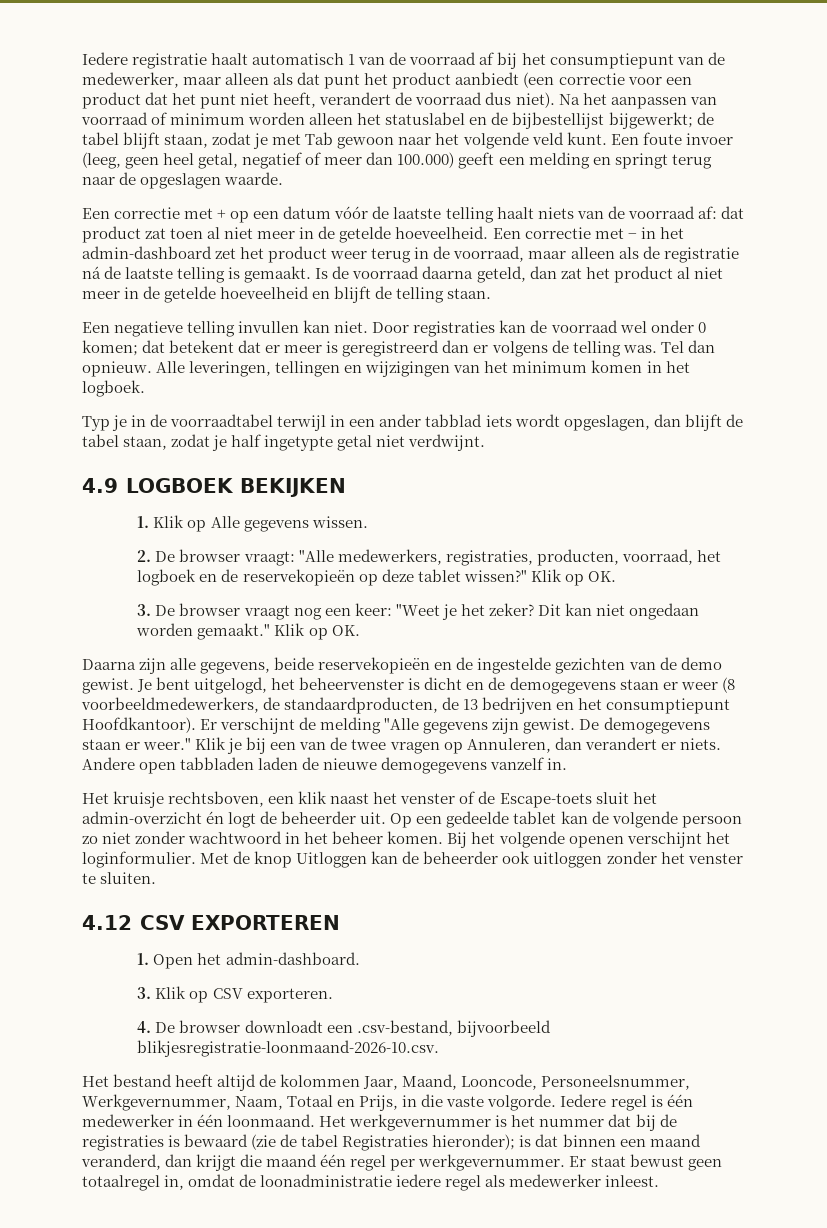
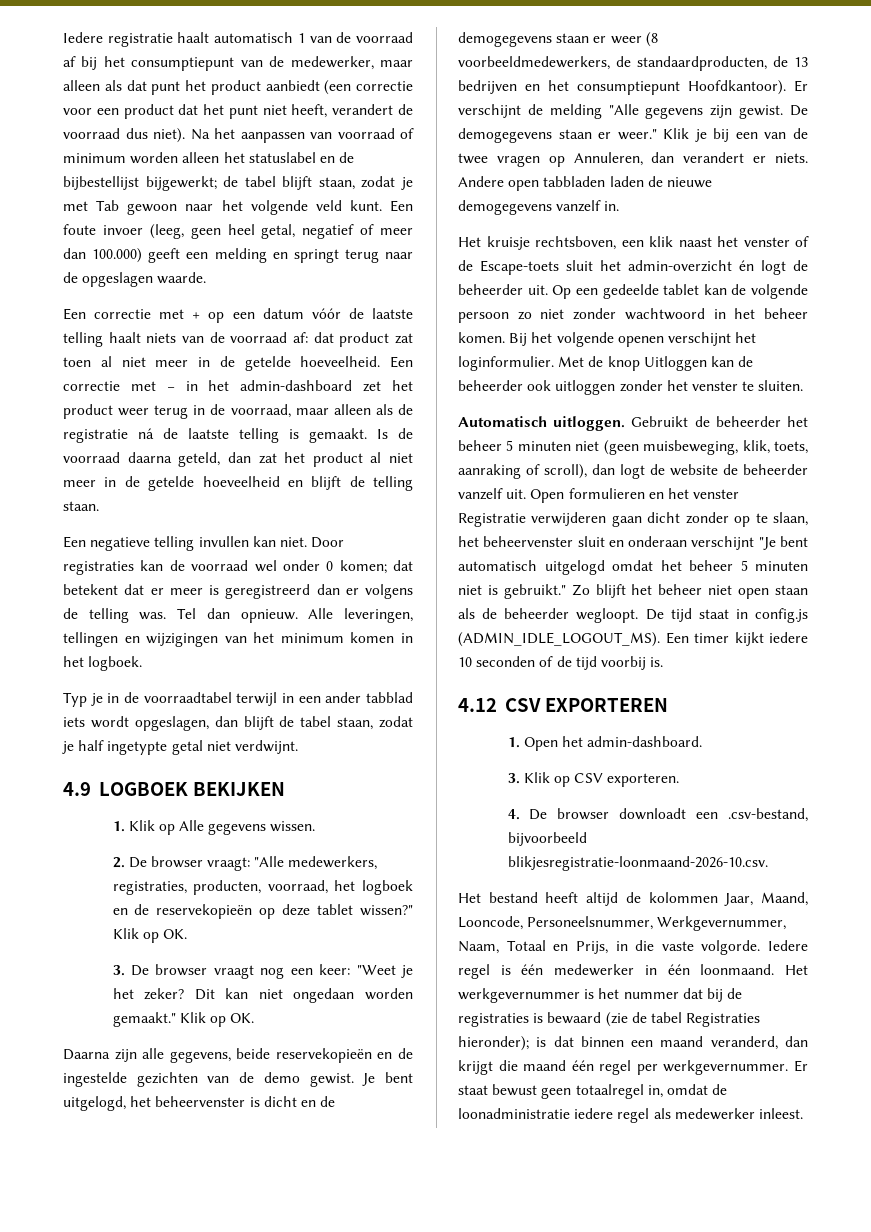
+ Automatisch uitloggen. Gebruikt de beheerder het beheer 5 minuten niet (geen muisbeweging, klik, toets, aanraking of scroll), dan logt de website de beheerder vanzelf uit. Open formulieren en het venster Registratie verwijderen gaan dicht zonder op te slaan, het beheervenster sluit en onderaan verschijnt "Je bent automatisch uitgelogd omdat het beheer 5 minuten niet is gebruikt." Zo blijft het beheer niet open staan als de beheerder wegloopt. De tijd staat in config.js (ADMIN_IDLE_LOGOUT_MS). Een timer kijkt iedere 10 seconden of de tijd voorbij is.

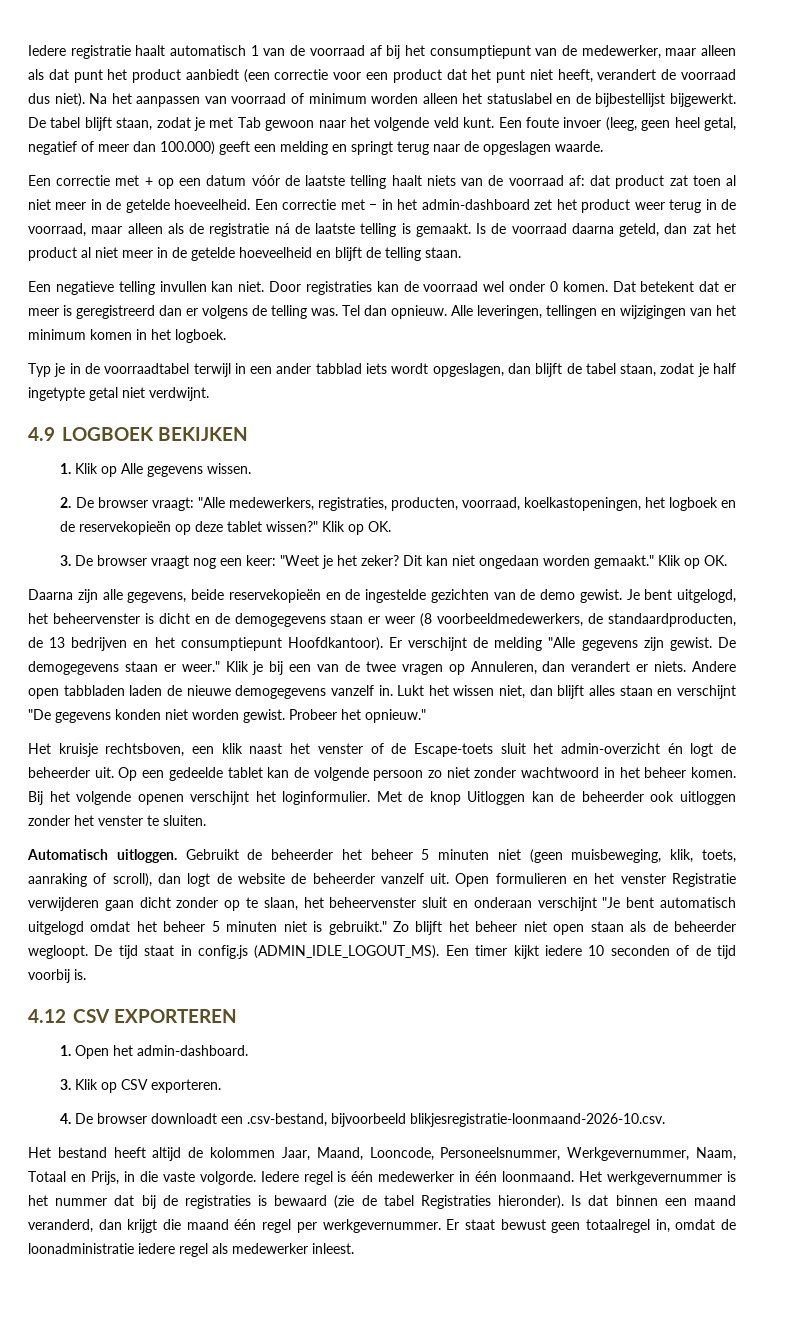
- Na het aanpassen van voorraad of minimum worden alleen het statuslabel en de bijbestellijst bijgewerkt; de tabel blijft staan, zodat je met Tab gewoon naar het volgende veld kunt.
+ Na het aanpassen van voorraad of minimum worden alleen het statuslabel en de bijbestellijst bijgewerkt. De tabel blijft staan, zodat je met Tab gewoon naar het volgende veld kunt.
- Door registraties kan de voorraad wel onder 0 komen; dat betekent dat er meer is geregistreerd dan er volgens de telling was.
+ Door registraties kan de voorraad wel onder 0 komen. Dat betekent dat er meer is geregistreerd dan er volgens de telling was.
- 2. De browser vraagt: "Alle medewerkers, registraties, producten, voorraad, het logboek en de reservekopieën op deze tablet wissen?"
+ 2. De browser vraagt: "Alle medewerkers, registraties, producten, voorraad, koelkastopeningen, het logboek en de reservekopieën op deze tablet wissen?"
+ Lukt het wissen niet, dan blijft alles staan en verschijnt "De gegevens konden niet worden gewist. Probeer het opnieuw."
- Het werkgevernummer is het nummer dat bij de registraties is bewaard (zie de tabel Registraties hieronder); is dat binnen een maand veranderd, dan krijgt die maand één regel per werkgevernummer.
+ Het werkgevernummer is het nummer dat bij de registraties is bewaard (zie de tabel Registraties hieronder). Is dat binnen een maand veranderd, dan krijgt die maand één regel per werkgevernummer.

